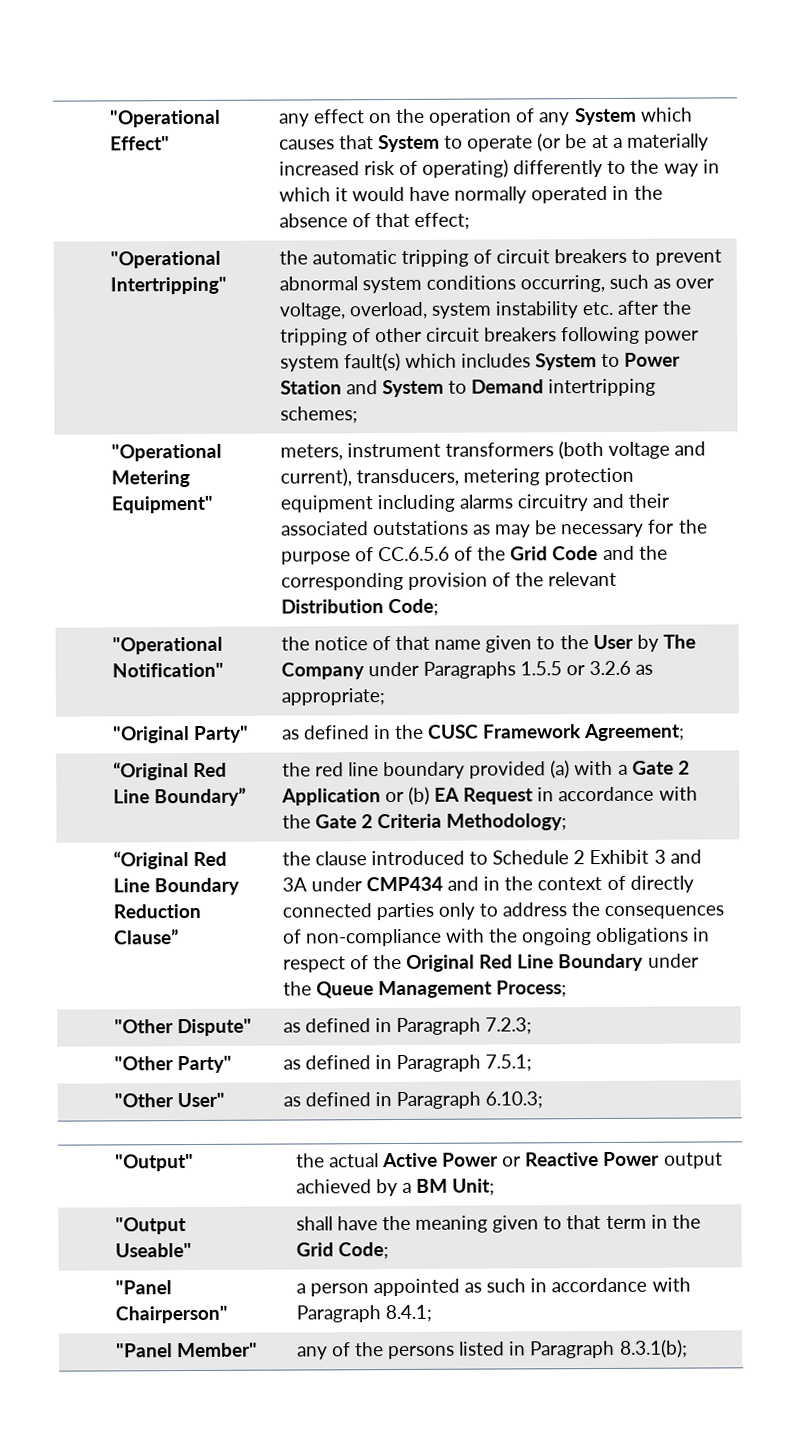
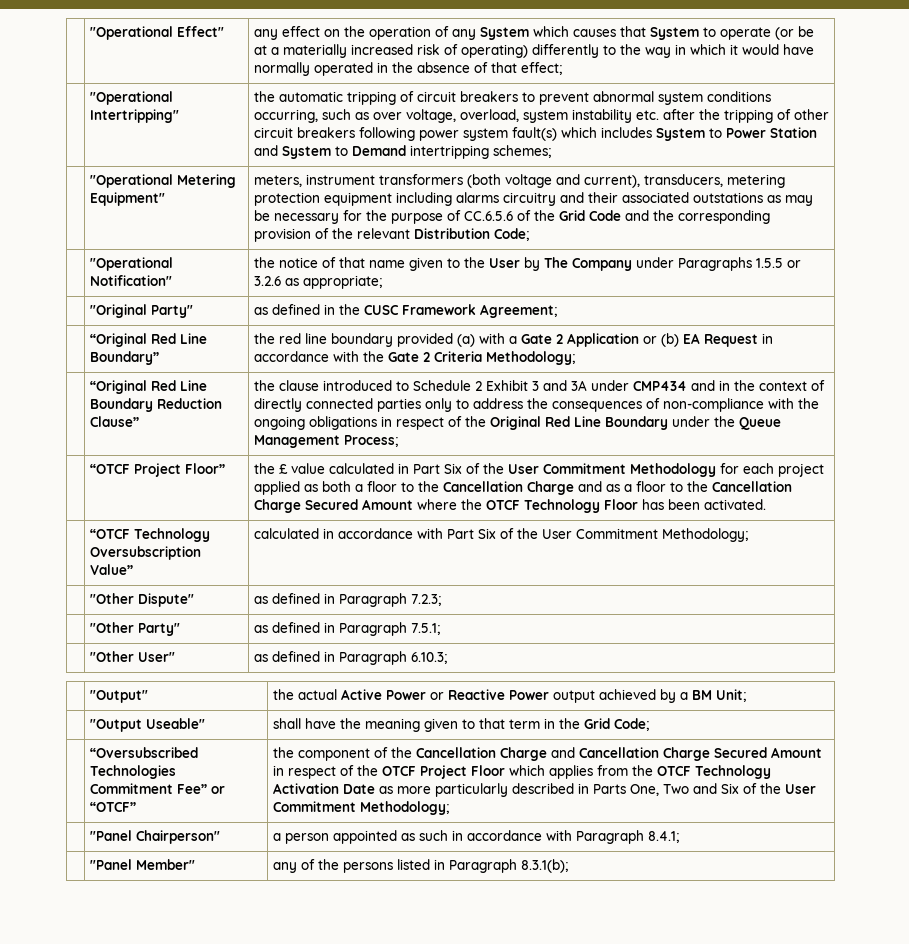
+ “OTCF Project Floor” | the £ value calculated in Part Six of the User Commitment Methodology for each project applied as both a floor to the Cancellation Charge and as a floor to the Cancellation Charge Secured Amount where the OTCF Technology Floor has been activated.
+ | “OTCF Technology Oversubscription Value” | calculated in accordance with Part Six of the User Commitment Methodology;
+ “Oversubscribed Technologies Commitment Fee” or “OTCF” | the component of the Cancellation Charge and Cancellation Charge Secured Amount in respect of the OTCF Project Floor which applies from the OTCF Technology Activation Date as more particularly described in Parts One, Two and Six of the User Commitment Methodology;

